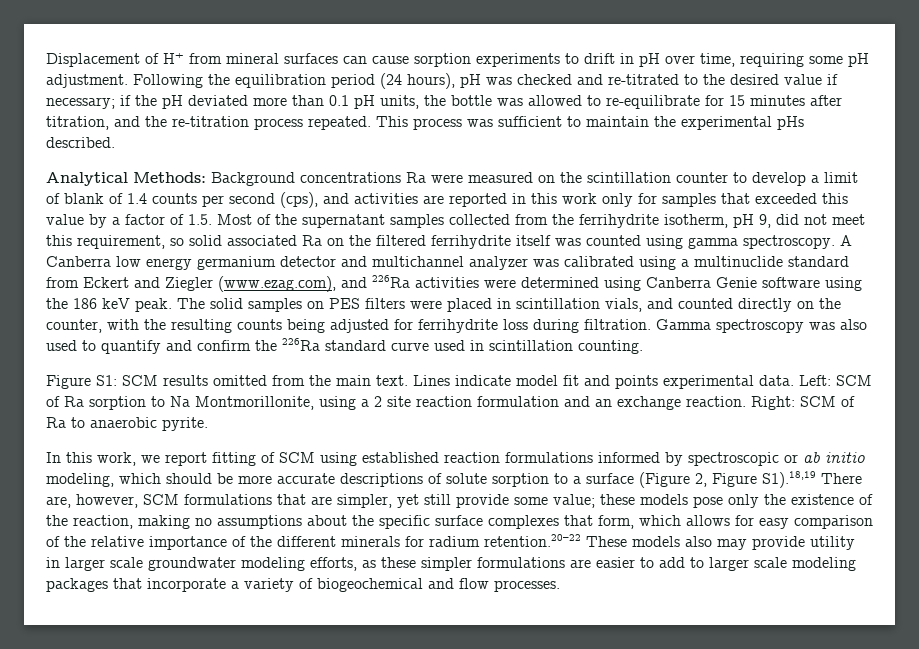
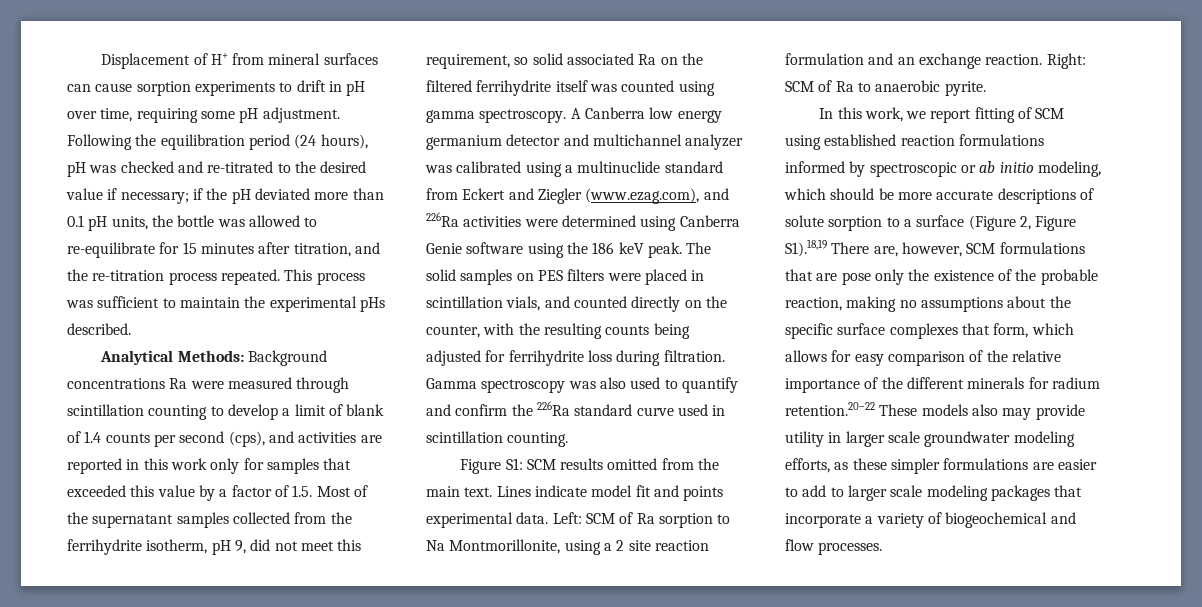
- Background concentrations Ra were measured on the scintillation counter to develop a limit of blank of 1.4 counts per second (cps), and activities are reported in this work only for samples that exceeded this value by a factor of 1.5. Most of the supernatant samples collected from the ferrihydrite isotherm, pH 9, did not meet this requirement, so solid associated Ra on the filtered ferrihydrite itself was counted using gamma spectroscopy.
+ Background concentrations Ra were measured through scintillation counting to develop a limit of blank of 1.4 counts per second (cps), and activities are reported in this work only for samples that exceeded this value by a factor of 1.5. Most of the supernatant samples collected from the ferrihydrite isotherm, pH 9, did not meet this requirement, so solid associated Ra on the filtered ferrihydrite itself was counted using gamma spectroscopy.
- In this work, we report fitting of SCM using established reaction formulations informed by spectroscopic or ab initio modeling, which should be more accurate descriptions of solute sorption to a surface (Figure 2, Figure S1).18,19 There are, however, SCM formulations that are simpler, yet still provide some value; these models pose only the existence of the reaction, making no assumptions about the specific surface complexes that form, which allows for easy comparison of the relative importance of the different minerals for radium retention.20–22 These models also may provide utility in larger scale groundwater modeling efforts, as these simpler formulations are easier to add to larger scale modeling packages that incorporate a variety of biogeochemical and flow processes.
+ In this work, we report fitting of SCM using established reaction formulations informed by spectroscopic or ab initio modeling, which should be more accurate descriptions of solute sorption to a surface (Figure 2, Figure S1).18,19 There are, however, SCM formulations that are pose only the existence of the probable reaction, making no assumptions about the specific surface complexes that form, which allows for easy comparison of the relative importance of the different minerals for radium retention.20–22 These models also may provide utility in larger scale groundwater modeling efforts, as these simpler formulations are easier to add to larger scale modeling packages that incorporate a variety of biogeochemical and flow processes.

